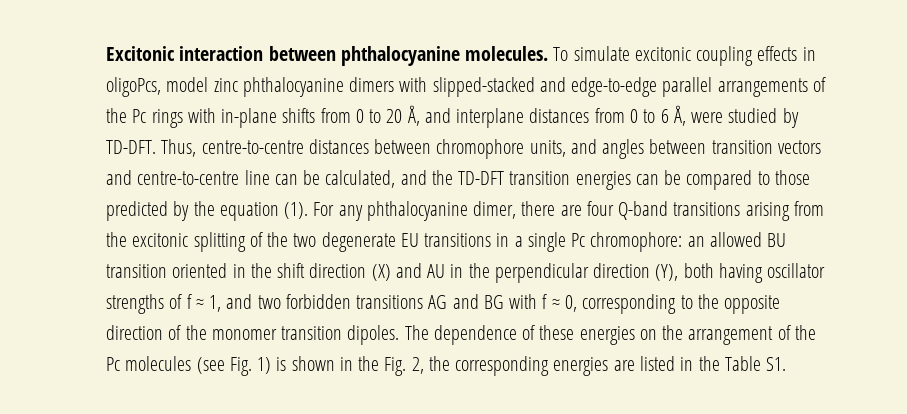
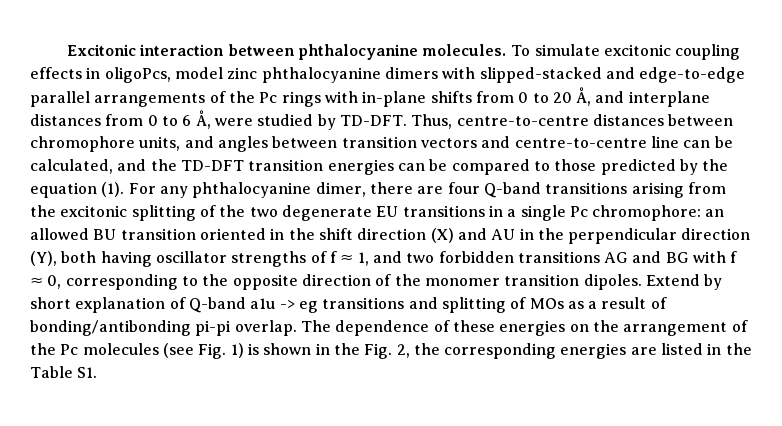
+ Extend by short explanation of Q-band a1u -> eg transitions and splitting of MOs as a result of bonding/antibonding pi-pi overlap.

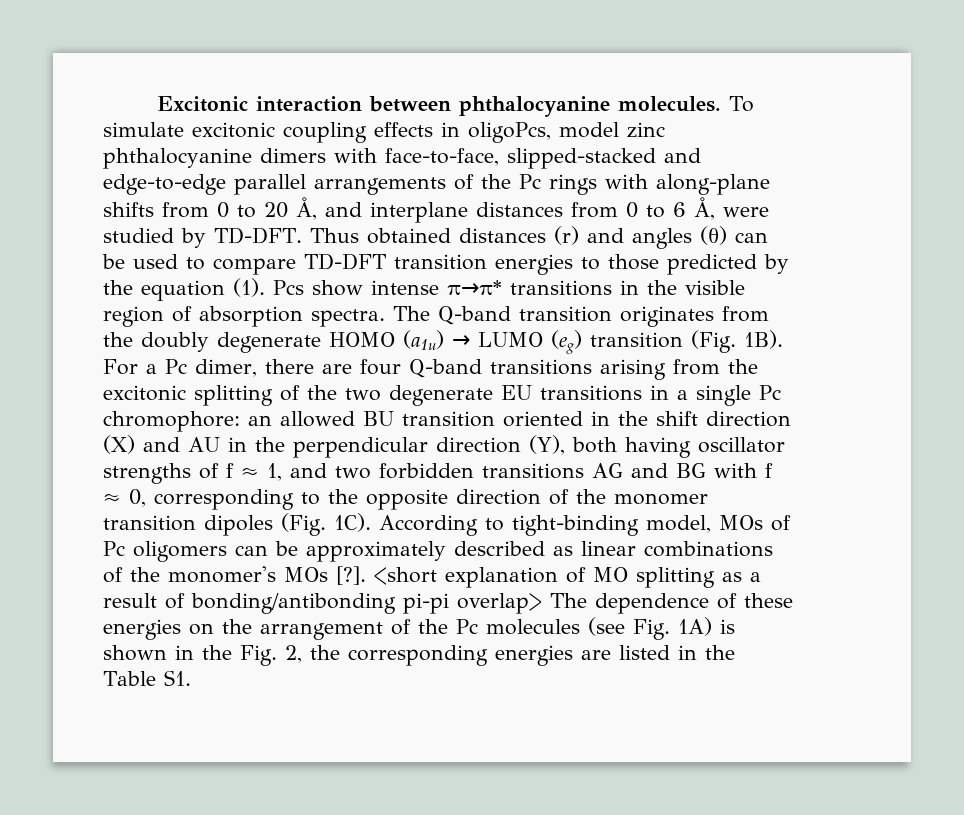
- To simulate excitonic coupling effects in oligoPcs, model zinc phthalocyanine dimers with slipped-stacked and edge-to-edge parallel arrangements of the Pc rings with in-plane shifts from 0 to 20 Å, and interplane distances from 0 to 6 Å, were studied by TD-DFT.
+ To simulate excitonic coupling effects in oligoPcs, model zinc phthalocyanine dimers with face-to-face, slipped-stacked and edge-to-edge parallel arrangements of the Pc rings with along-plane shifts from 0 to 20 Å, and interplane distances from 0 to 6 Å, were studied by TD-DFT.
- Thus, centre-to-centre distances between chromophore units, and angles between transition vectors and centre-to-centre line can be calculated, and the TD-DFT transition energies can be compared to those predicted by the equation (1).
+ Thus obtained distances (r) and angles (θ) can be used to compare TD-DFT transition energies to those predicted by the equation (1).
- For any phthalocyanine dimer, there are four Q-band transitions arising from the excitonic splitting of the two degenerate EU transitions in a single Pc chromophore:
+ Pcs show intense π→π* transitions in the visible region of absorption spectra. The Q-band transition originates from the doubly degenerate HOMO (a1u) → LUMO (eg) transition (Fig. 1B). For a Pc dimer, there are four Q-band transitions arising from the excitonic splitting of the two degenerate EU transitions in a single Pc chromophore:
- an allowed BU transition oriented in the shift direction (X) and AU in the perpendicular direction (Y), both having oscillator strengths of f ≈ 1, and two forbidden transitions AG and BG with f ≈ 0, corresponding to the opposite direction of the monomer transition dipoles. Extend by short explanation of Q-band a1u -> eg transitions and splitting of MOs as a result of bonding/antibonding pi-pi overlap. The dependence of these energies on the arrangement of the Pc molecules (see Fig. 1) is shown in the Fig. 2, the corresponding energies are listed in the Table S1.
+ an allowed BU transition oriented in the shift direction (X) and AU in the perpendicular direction (Y), both having oscillator strengths of f ≈ 1, and two forbidden transitions AG and BG with f ≈ 0, corresponding to the opposite direction of the monomer transition dipoles (Fig. 1C). According to tight-binding model, MOs of Pc oligomers can be approximately described as linear combinations of the monomer's MOs [?]. <short explanation of MO splitting as a result of bonding/antibonding pi-pi overlap> The dependence of these energies on the arrangement of the Pc molecules (see Fig. 1A) is shown in the Fig. 2, the corresponding energies are listed in the Table S1.

